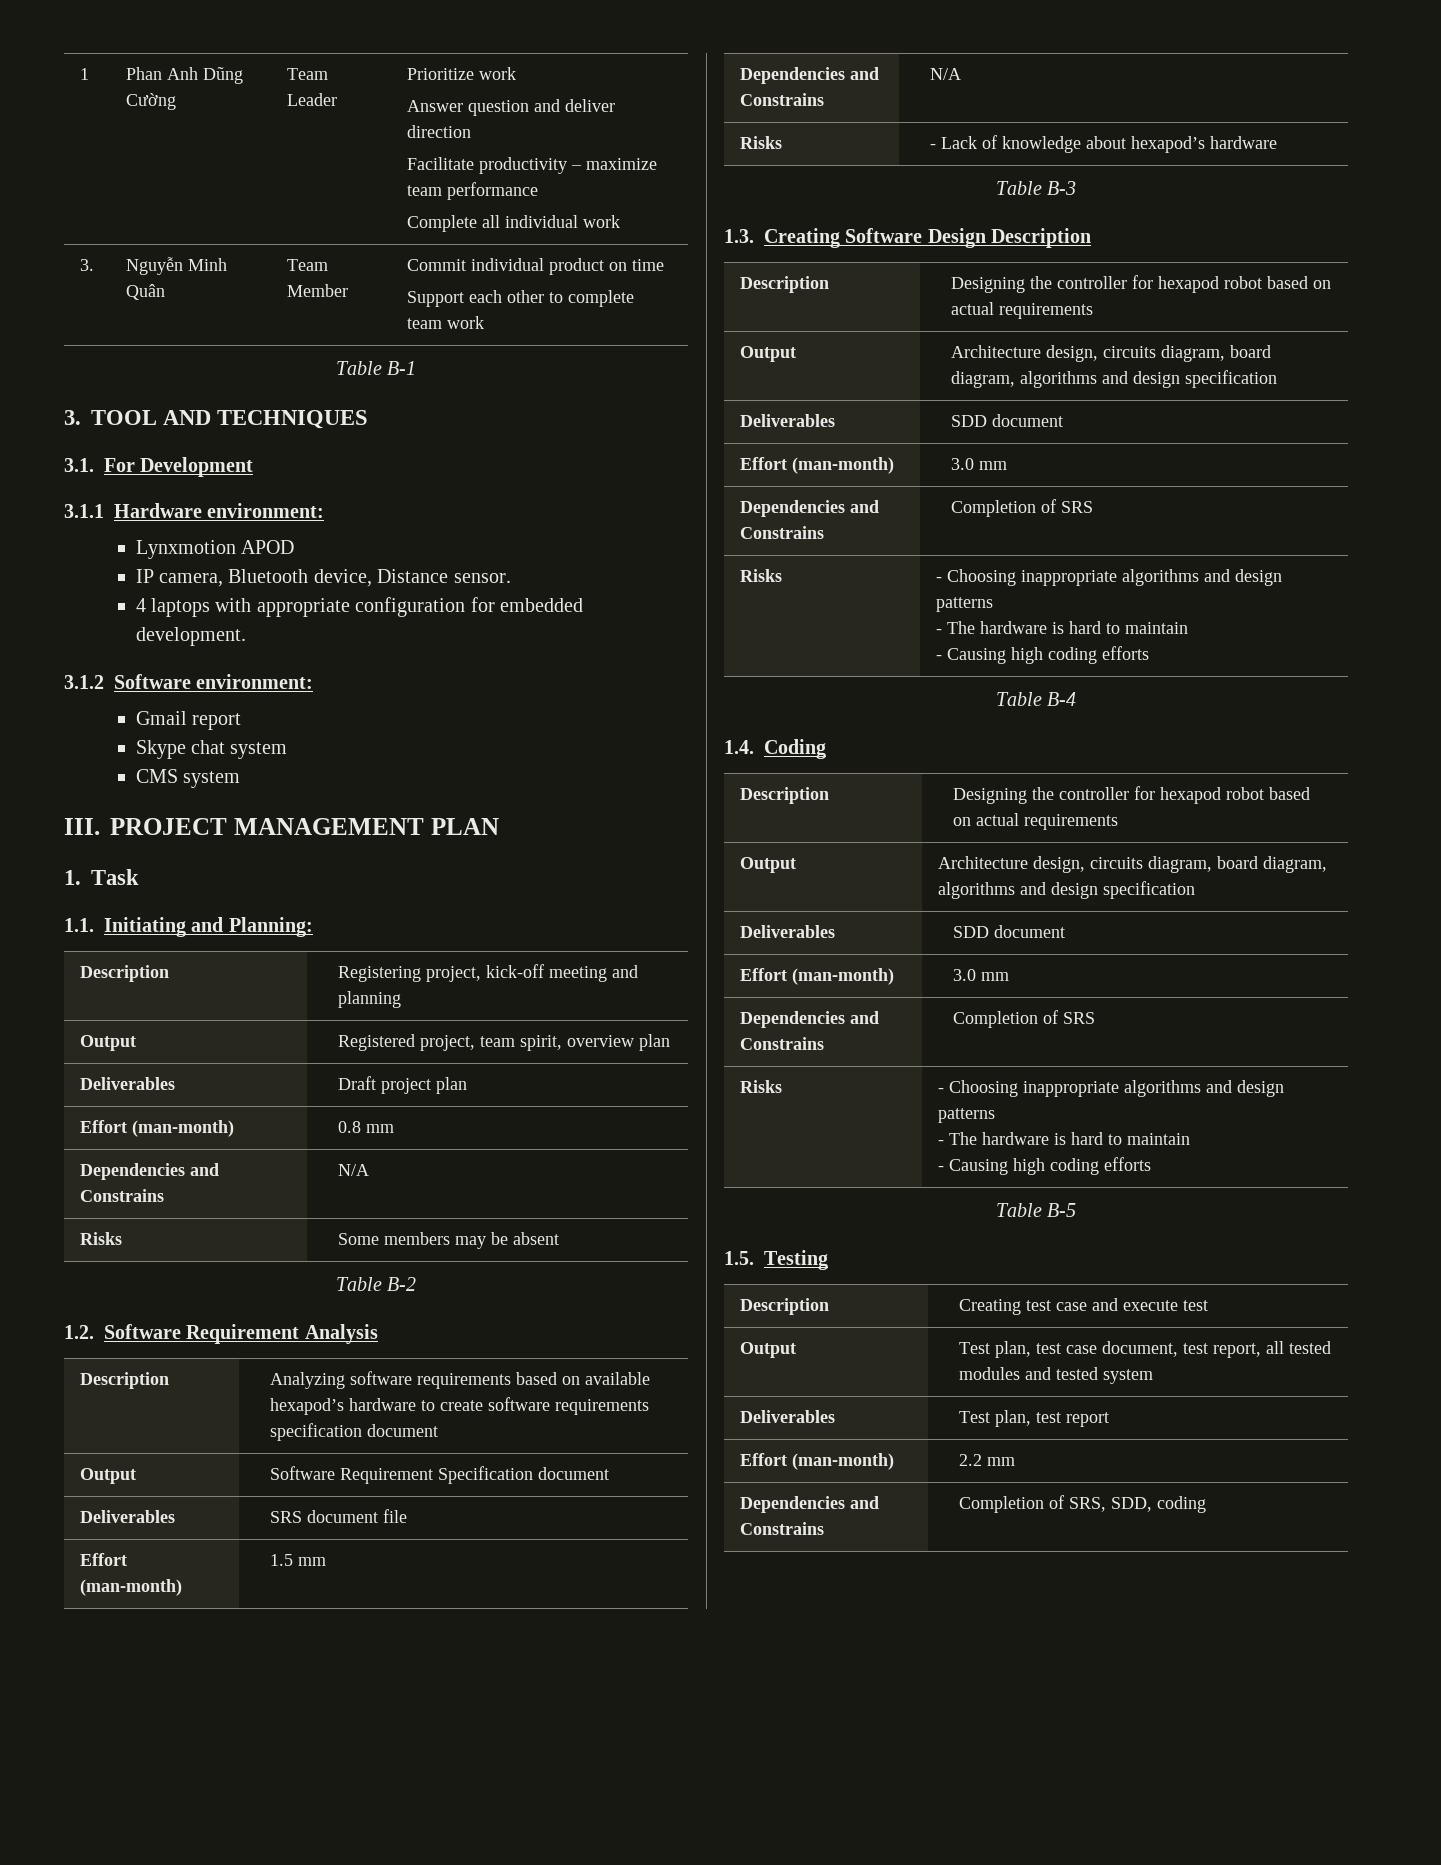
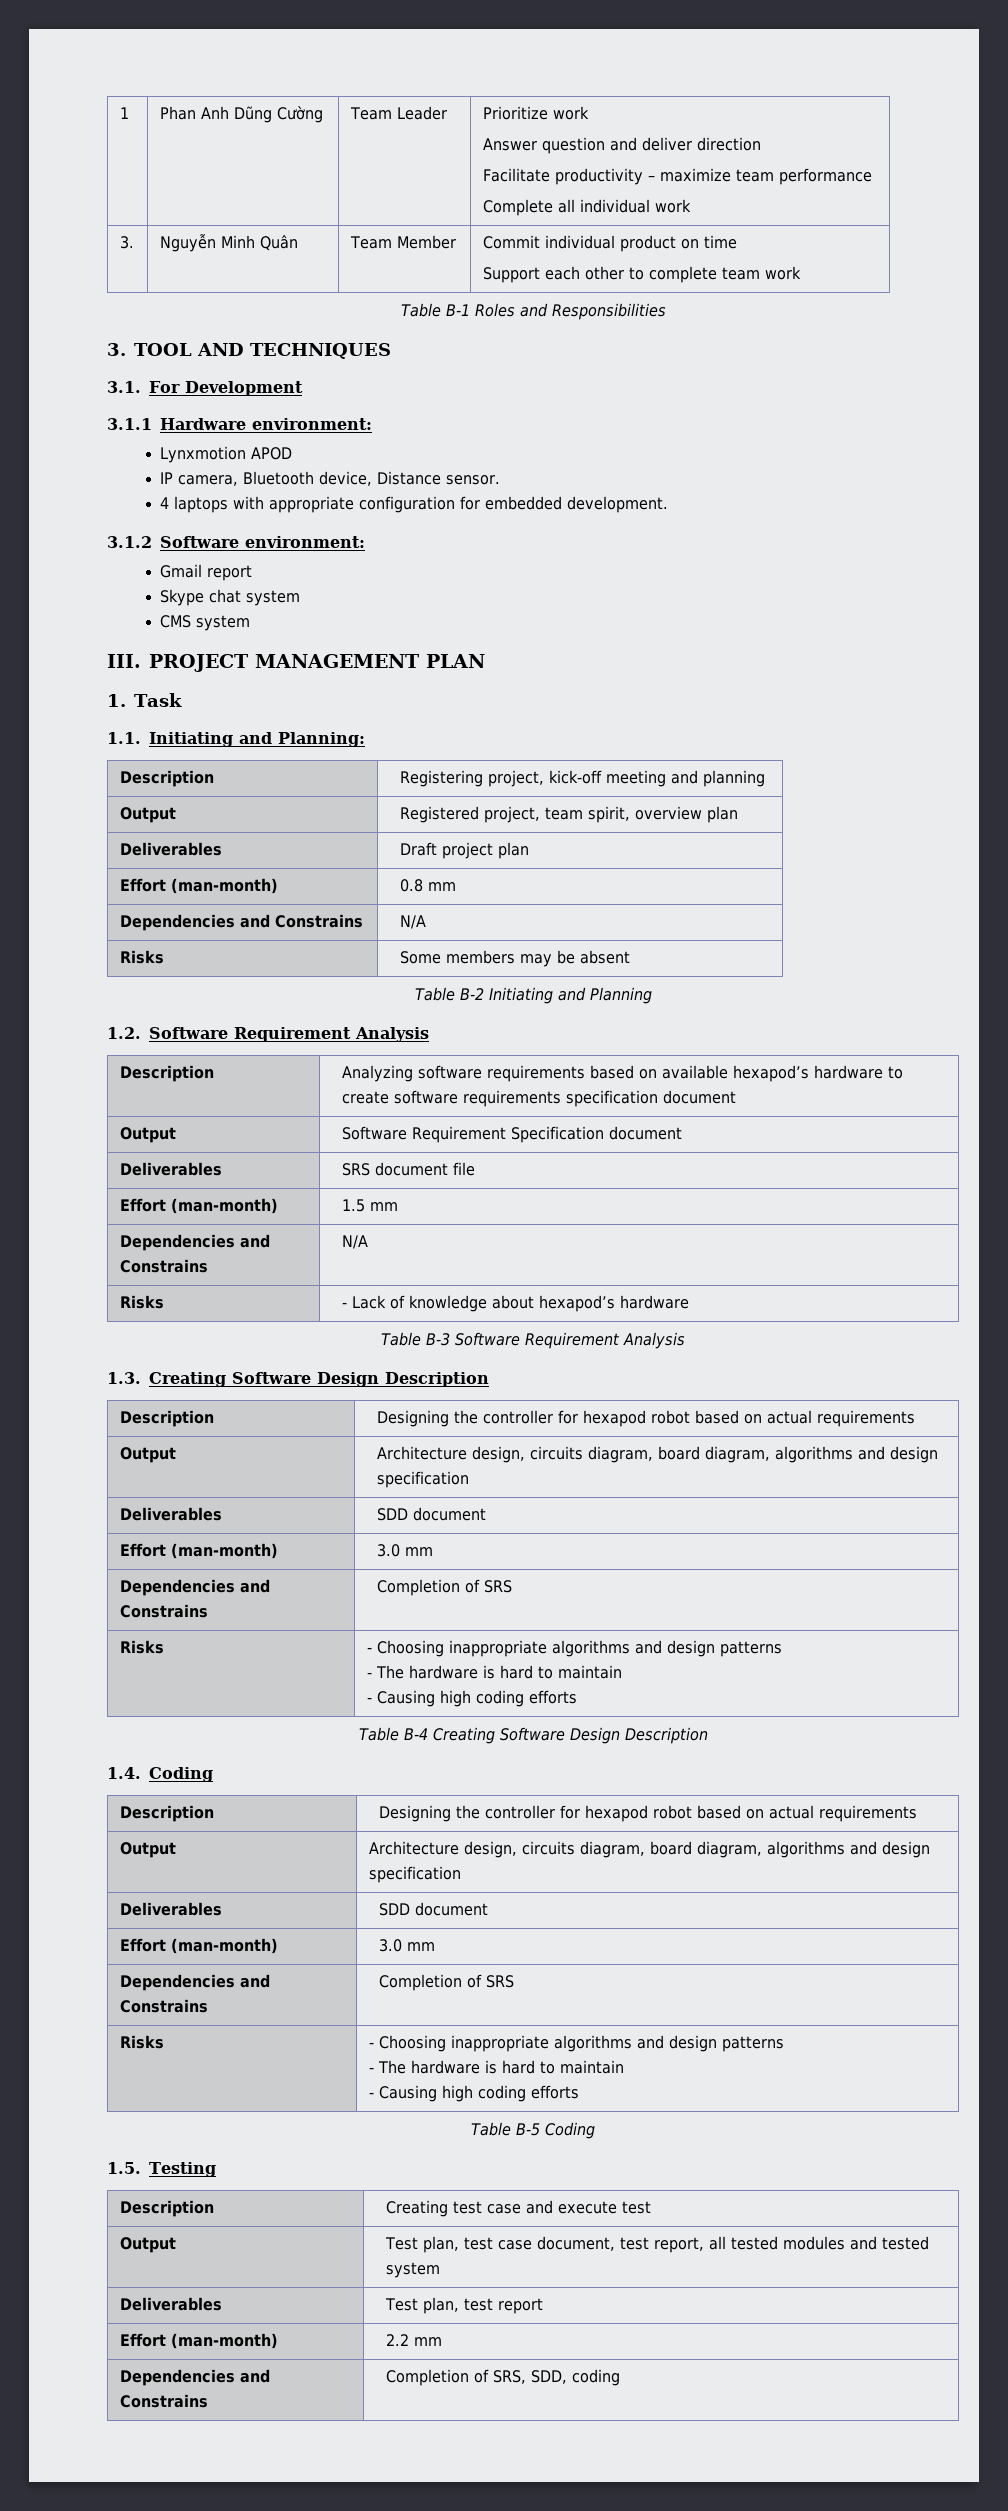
- Table B-1
+ Table B-1 Roles and Responsibilities
- Table B-2
+ Table B-2 Initiating and Planning
- Table B-3
+ Table B-3 Software Requirement Analysis
- Table B-4
+ Table B-4 Creating Software Design Description
- Table B-5
+ Table B-5 Coding

